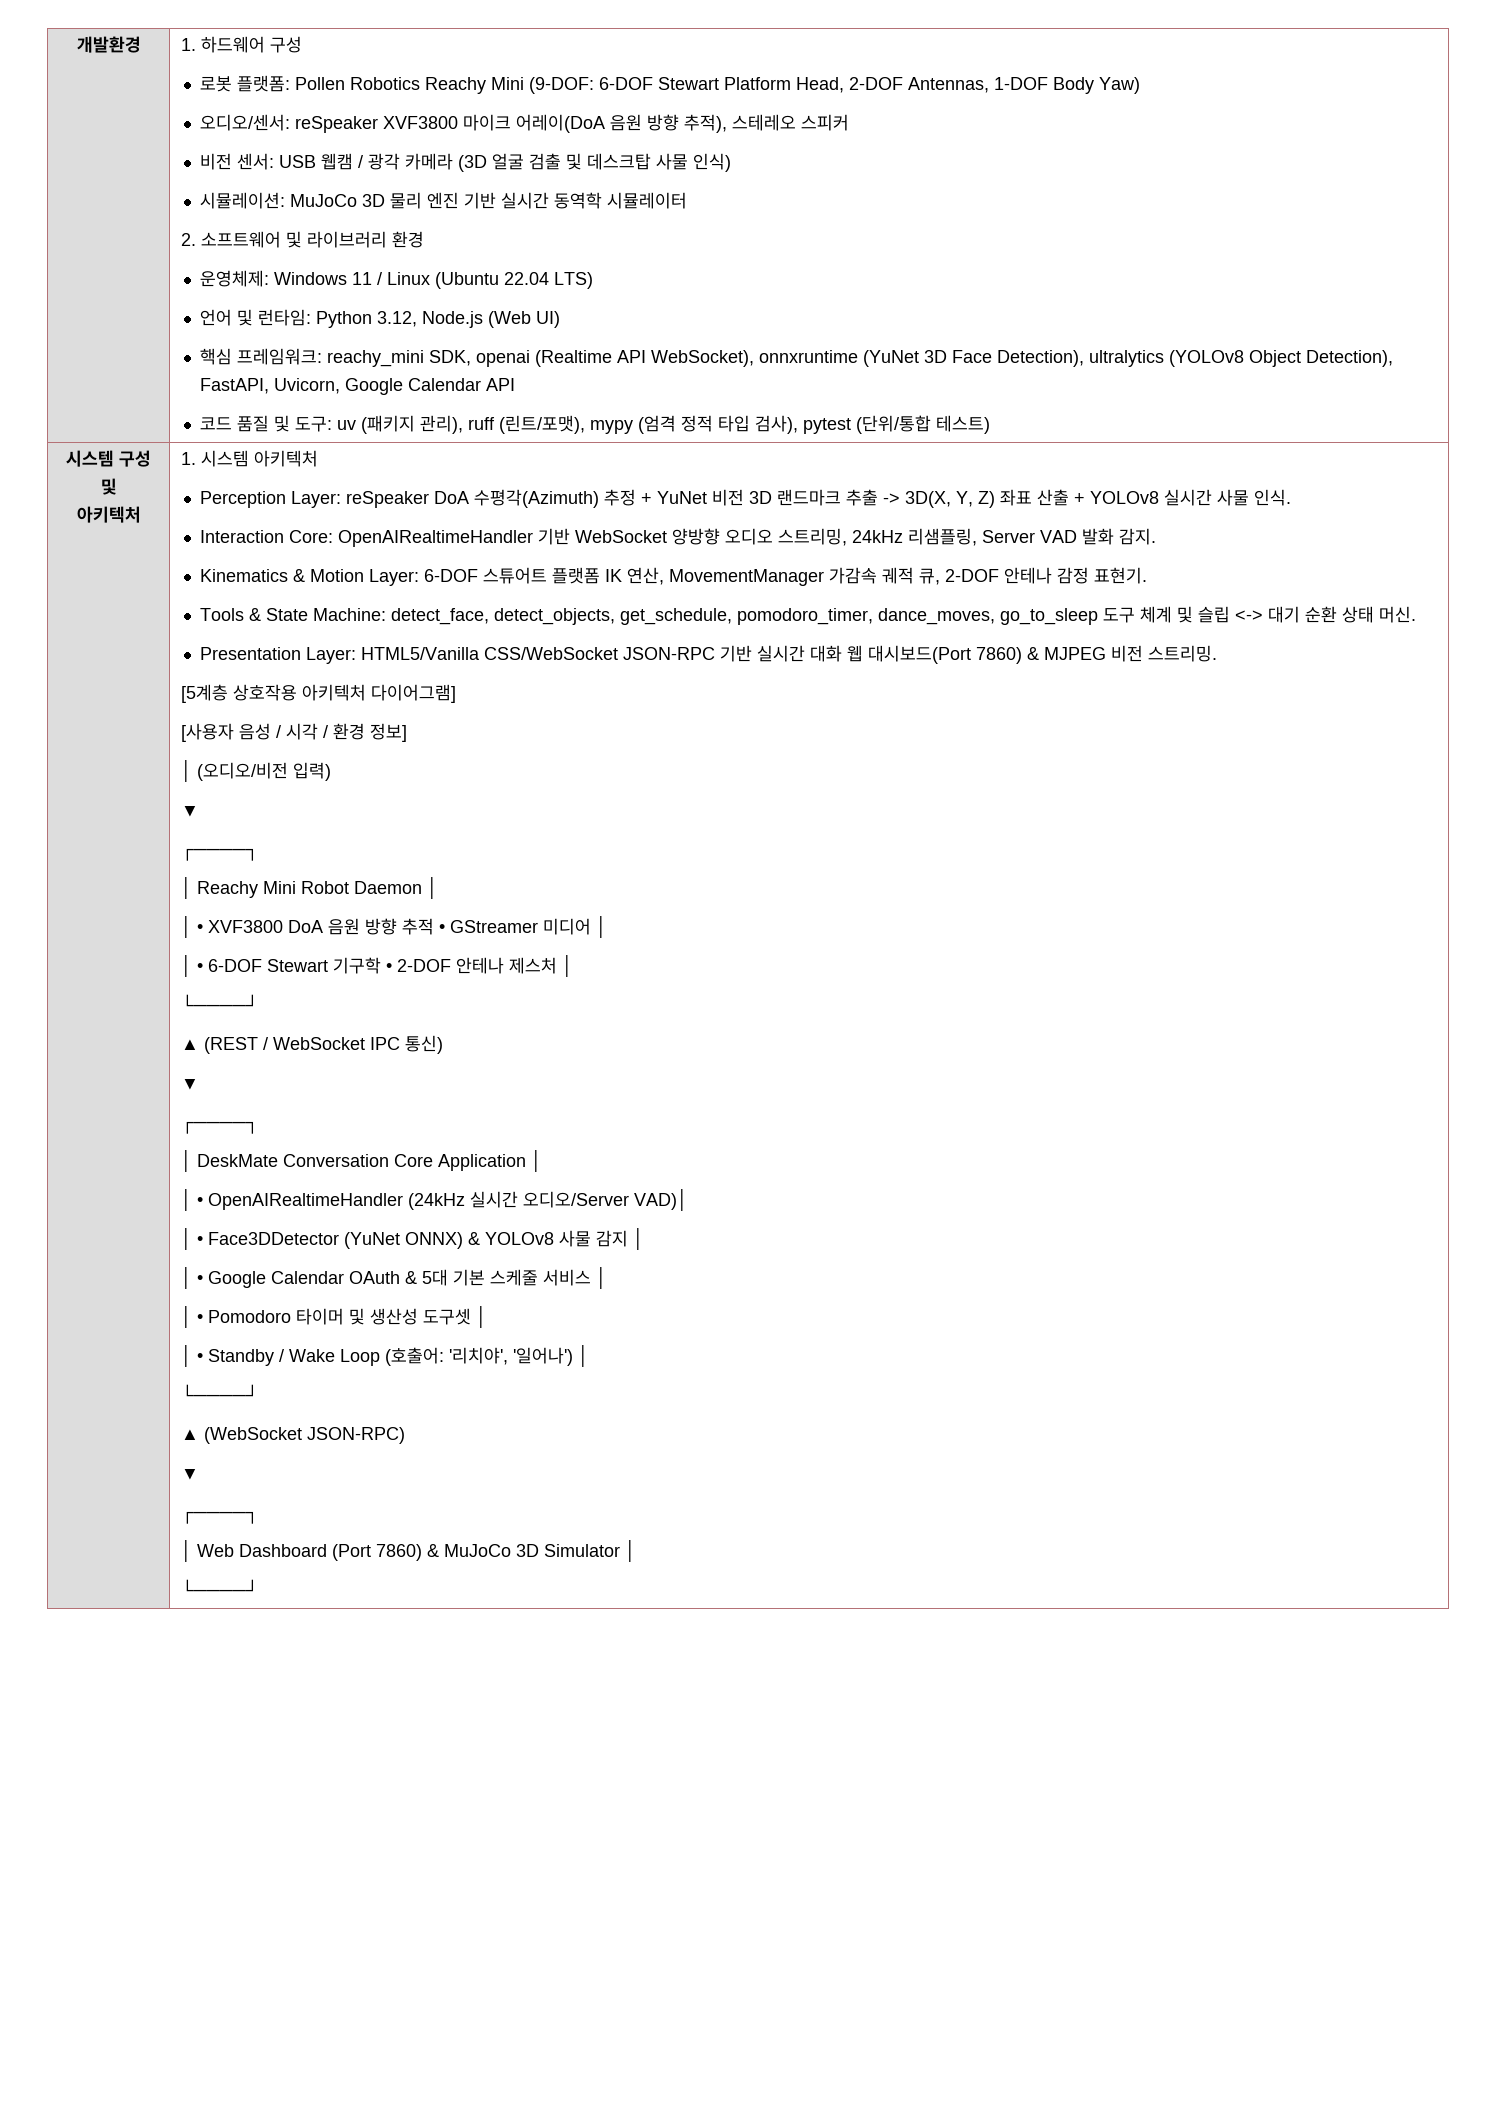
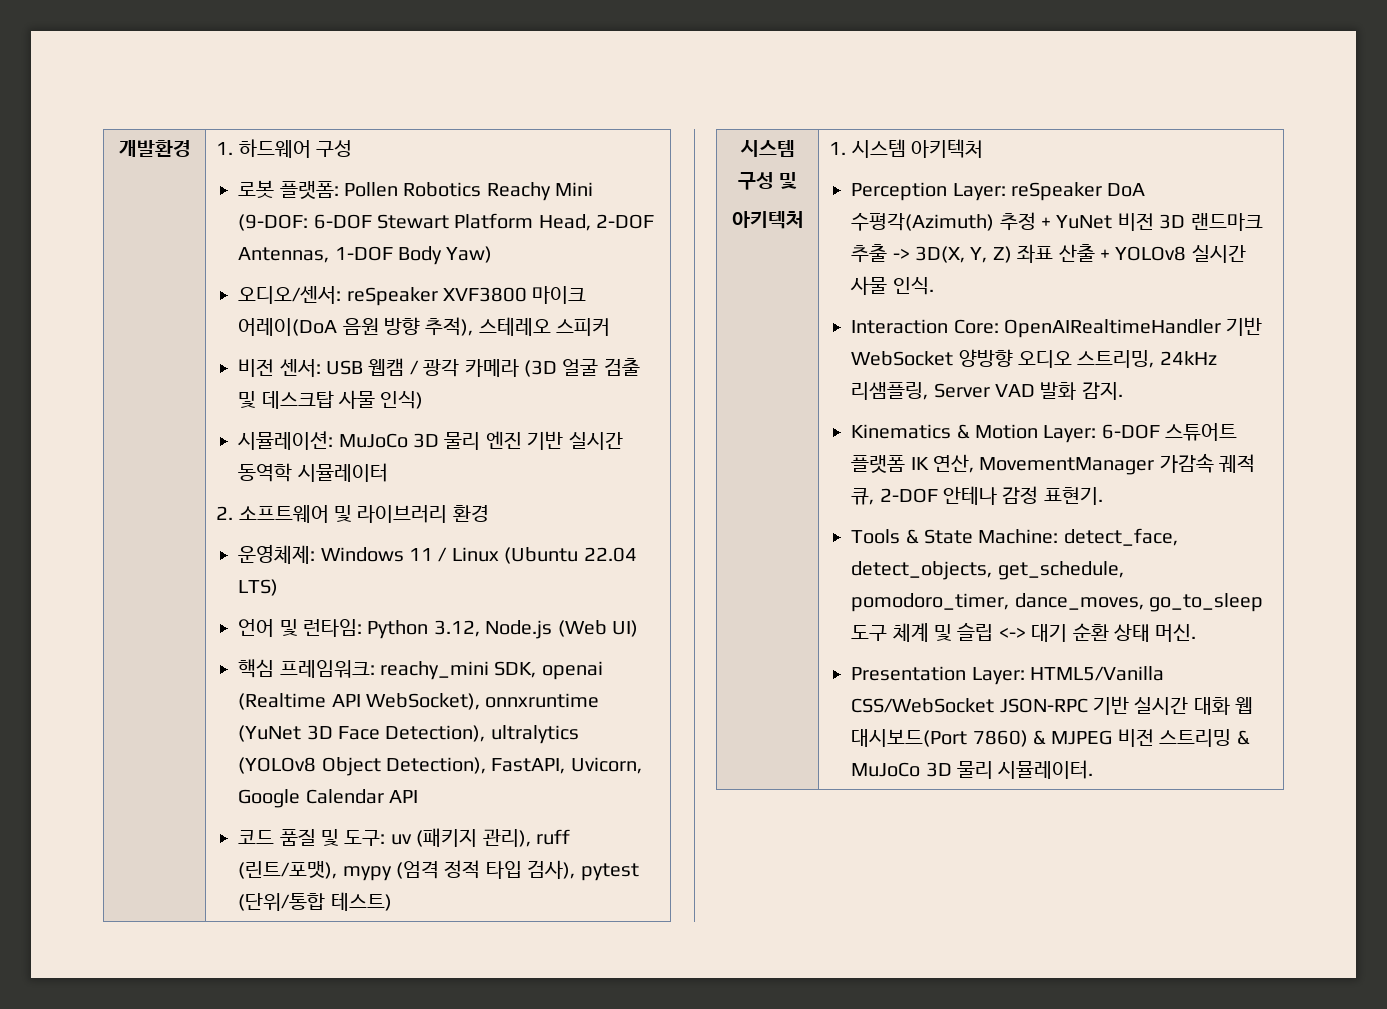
- Presentation Layer: HTML5/Vanilla CSS/WebSocket JSON-RPC 기반 실시간 대화 웹 대시보드(Port 7860) & MJPEG 비전 스트리밍.
- [5계층 상호작용 아키텍처 다이어그램]
- [사용자 음성 / 시각 / 환경 정보]
- │ (오디오/비전 입력)
- ▼
- ┌────┐
- │ Reachy Mini Robot Daemon │
- │ • XVF3800 DoA 음원 방향 추적 • GStreamer 미디어 │
- │ • 6-DOF Stewart 기구학 • 2-DOF 안테나 제스처 │
- └────┘
- ▲ (REST / WebSocket IPC 통신)
- ▼
- ┌────┐
- │ DeskMate Conversation Core Application │
- │ • OpenAIRealtimeHandler (24kHz 실시간 오디오/Server VAD)│
- │ • Face3DDetector (YuNet ONNX) & YOLOv8 사물 감지 │
- │ • Google Calendar OAuth & 5대 기본 스케줄 서비스 │
- │ • Pomodoro 타이머 및 생산성 도구셋 │
- │ • Standby / Wake Loop (호출어: '리치야', '일어나') │
- └────┘
- ▲ (WebSocket JSON-RPC)
- ▼
- ┌────┐
- │ Web Dashboard (Port 7860) & MuJoCo 3D Simulator │
- └────┘
+ Presentation Layer: HTML5/Vanilla CSS/WebSocket JSON-RPC 기반 실시간 대화 웹 대시보드(Port 7860) & MJPEG 비전 스트리밍 & MuJoCo 3D 물리 시뮬레이터.

